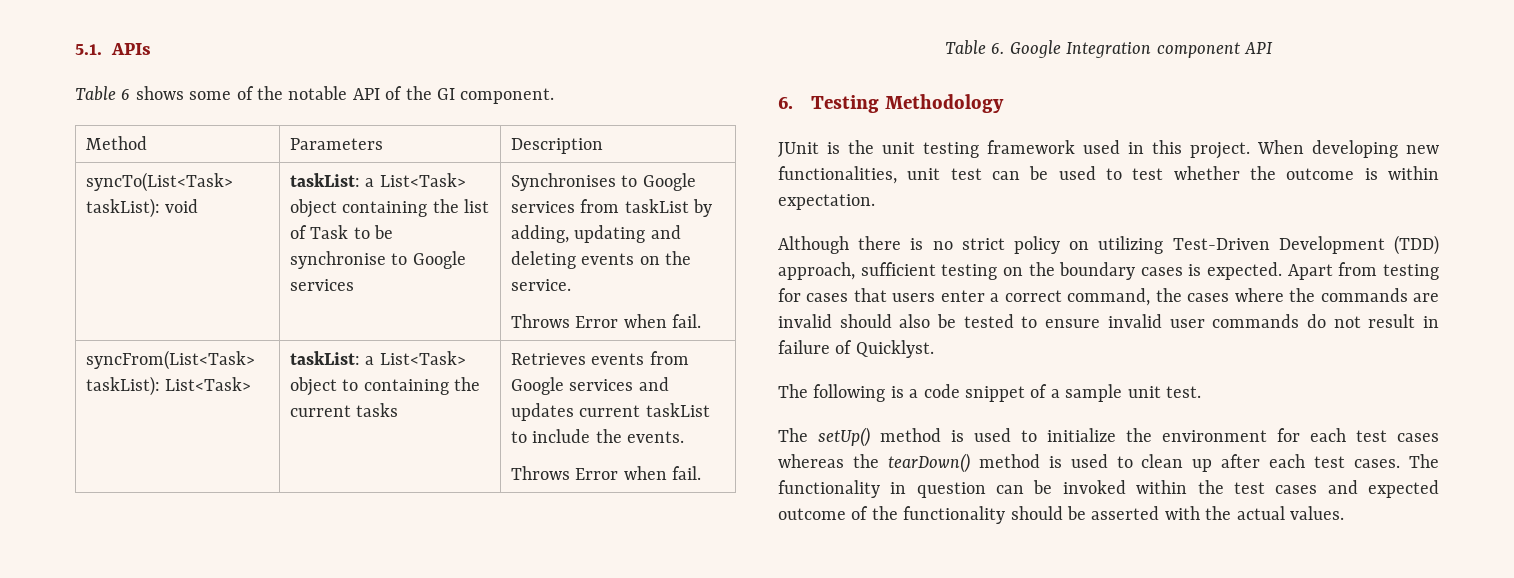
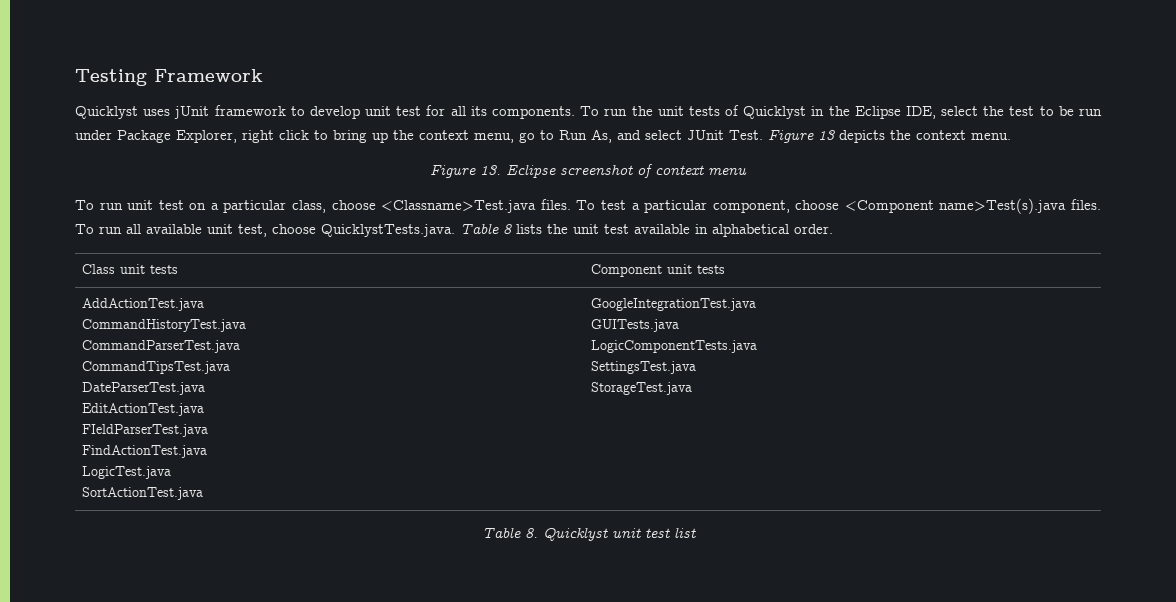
- 5.1. APIs
- Table 6 shows some of the notable API of the GI component.
- Method | Parameters | Description
- syncTo(List<Task> taskList): void | taskList: a List<Task> object containing the list of Task to be synchronise to Google services | Synchronises to Google services from taskList by adding, updating and deleting events on the service.
- Throws Error when fail.
- syncFrom(List<Task> taskList): List<Task> | taskList: a List<Task> object to containing the current tasks | Retrieves events from Google services and updates current taskList to include the events.
- Throws Error when fail.
- Table 6. Google Integration component API
- 6. Testing Methodology
- JUnit is the unit testing framework used in this project. When developing new functionalities, unit test can be used to test whether the outcome is within expectation.
- Although there is no strict policy on utilizing Test-Driven Development (TDD) approach, sufficient testing on the boundary cases is expected. Apart from testing for cases that users enter a correct command, the cases where the commands are invalid should also be tested to ensure invalid user commands do not result in failure of Quicklyst.
- The following is a code snippet of a sample unit test.
- The setUp() method is used to initialize the environment for each test cases whereas the tearDown() method is used to clean up after each test cases. The functionality in question can be invoked within the test cases and expected outcome of the functionality should be asserted with the actual values.
+ Testing Framework
+ Quicklyst uses jUnit framework to develop unit test for all its components. To run the unit tests of Quicklyst in the Eclipse IDE, select the test to be run under Package Explorer, right click to bring up the context menu, go to Run As, and select JUnit Test. Figure 13 depicts the context menu.
+ Figure 13. Eclipse screenshot of context menu
+ To run unit test on a particular class, choose <Classname>Test.java files. To test a particular component, choose <Component name>Test(s).java files. To run all available unit test, choose QuicklystTests.java. Table 8 lists the unit test available in alphabetical order.
+ Class unit tests | Component unit tests
+ AddActionTest.java
+ CommandHistoryTest.java
+ CommandParserTest.java
+ CommandTipsTest.java
+ DateParserTest.java
+ EditActionTest.java
+ FIeldParserTest.java
+ FindActionTest.java
+ LogicTest.java
+ SortActionTest.java | GoogleIntegrationTest.java
+ GUITests.java
+ LogicComponentTests.java
+ SettingsTest.java
+ StorageTest.java
+ Table 8. Quicklyst unit test list

